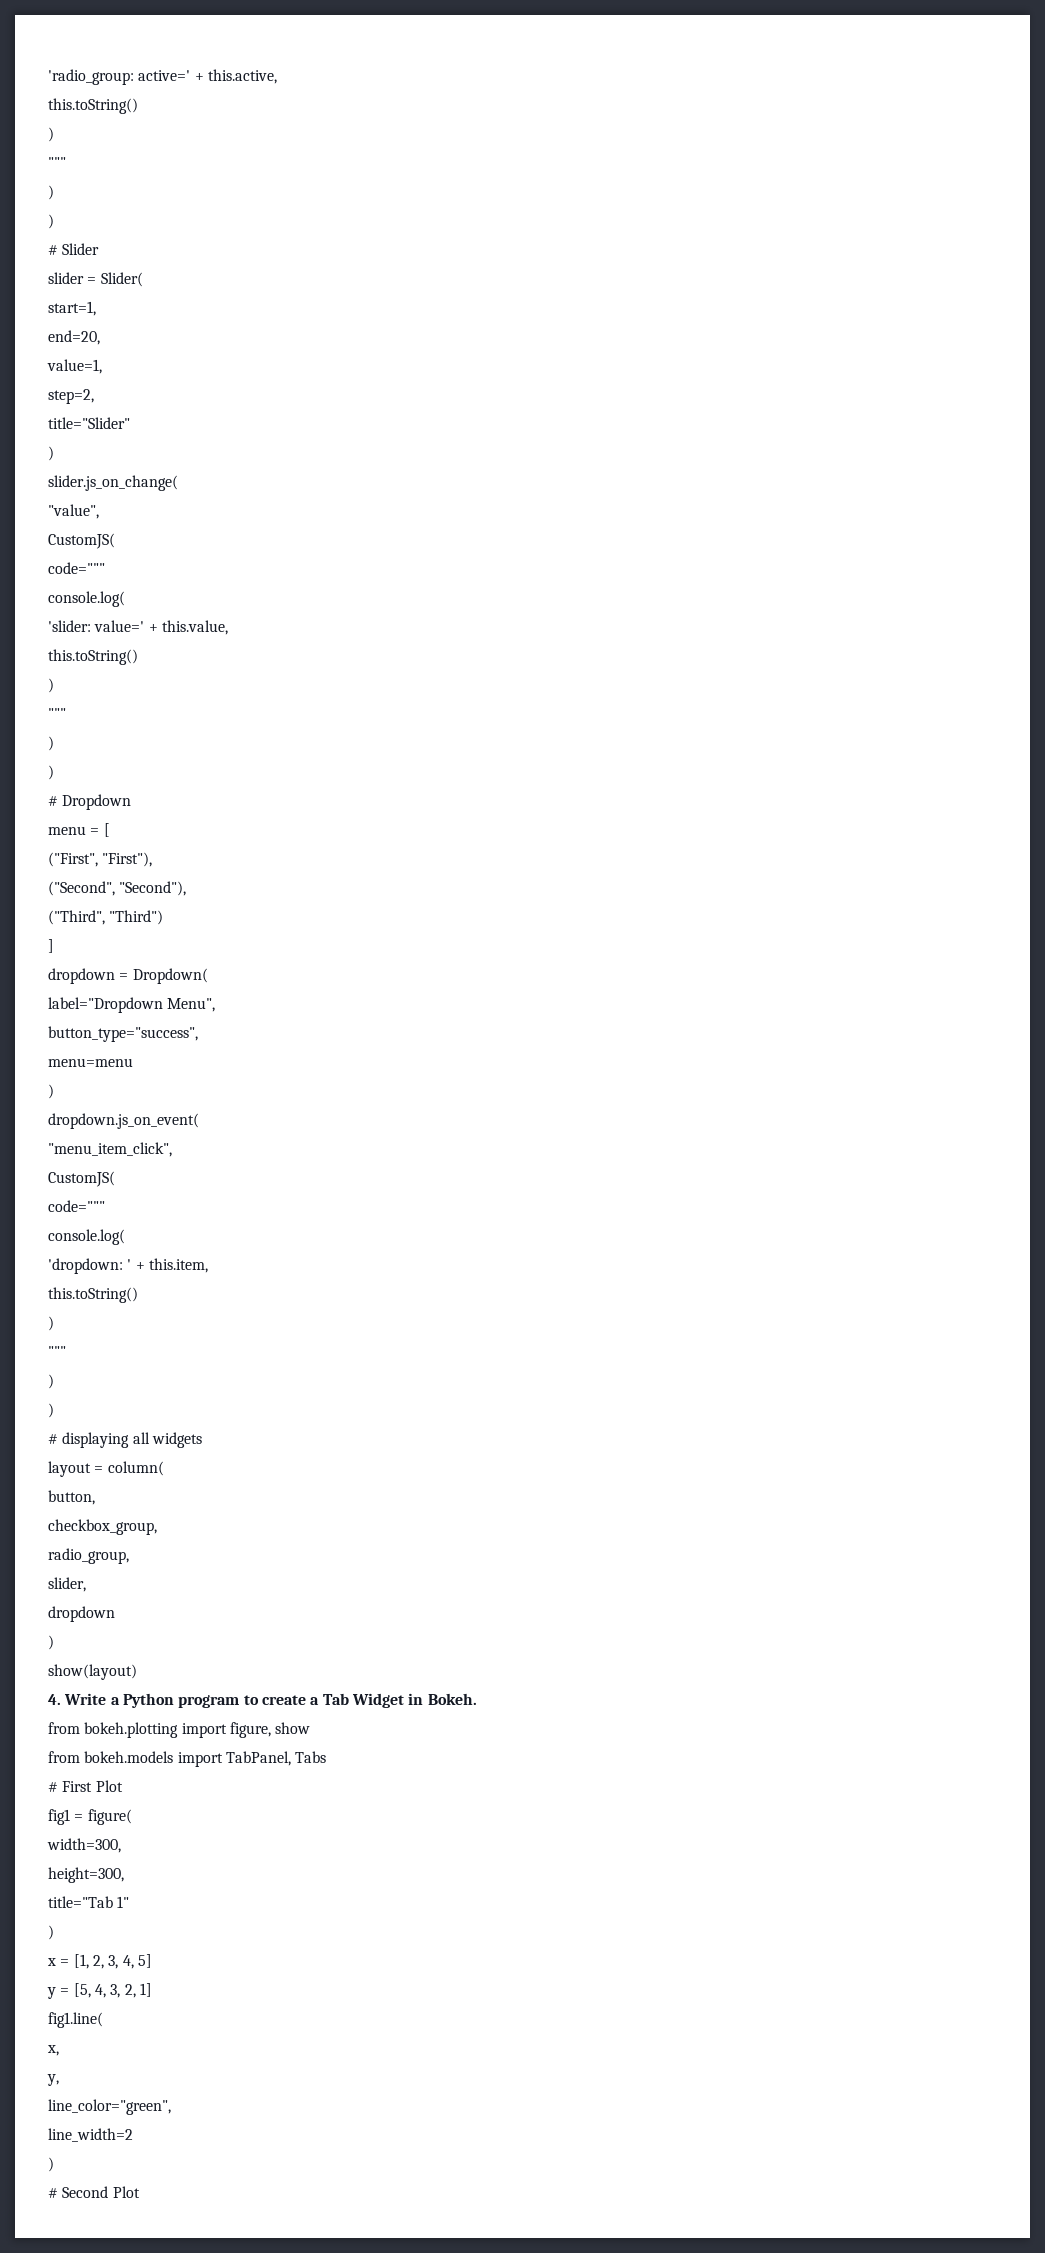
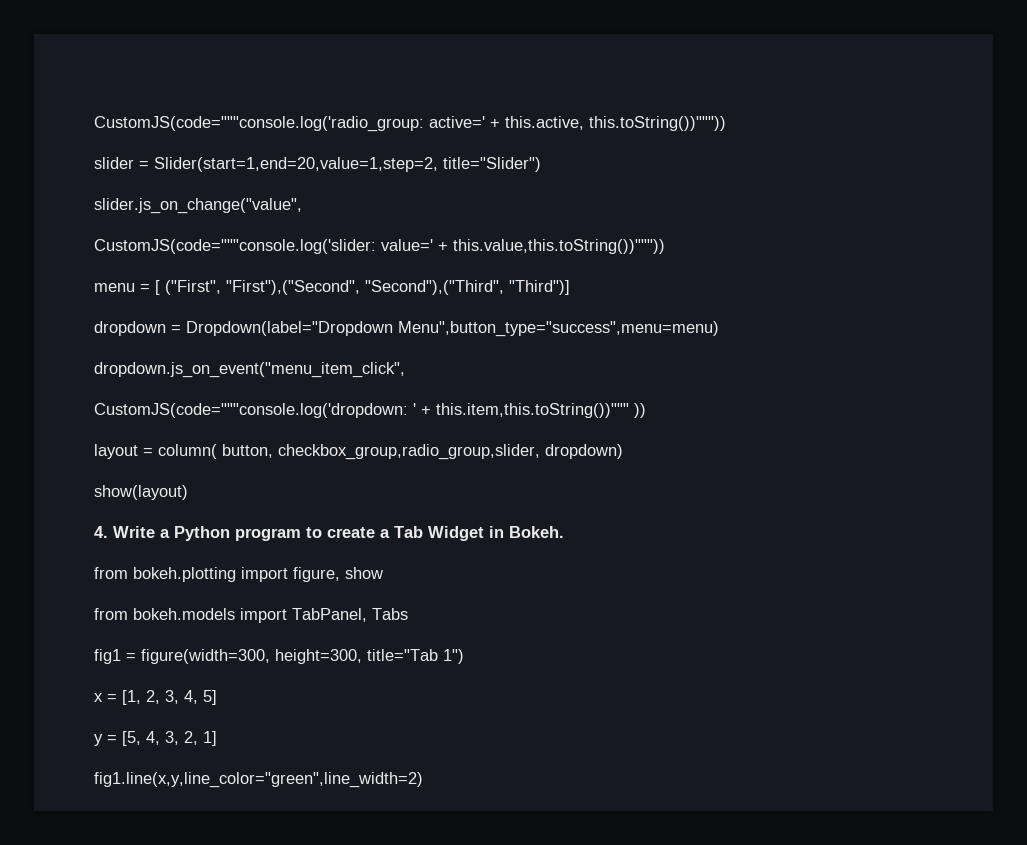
- 'radio_group: active=' + this.active,
- this.toString()
- )
- """
- )
- )
- # Slider
- slider = Slider(
- start=1,
- end=20,
- value=1,
- step=2,
- title="Slider"
- )
- slider.js_on_change(
- "value",
- CustomJS(
- code="""
- console.log(
- 'slider: value=' + this.value,
- this.toString()
- )
- """
- )
- )
- # Dropdown
- menu = [
- ("First", "First"),
- ("Second", "Second"),
- ("Third", "Third")
- ]
- dropdown = Dropdown(
- label="Dropdown Menu",
- button_type="success",
- menu=menu
- )
- dropdown.js_on_event(
- "menu_item_click",
- CustomJS(
- code="""
- console.log(
- 'dropdown: ' + this.item,
- this.toString()
- )
- """
- )
- )
- # displaying all widgets
+ CustomJS(code="""console.log('radio_group: active=' + this.active, this.toString())"""))
+ slider = Slider(start=1,end=20,value=1,step=2, title="Slider")
+ slider.js_on_change("value",
+ CustomJS(code="""console.log('slider: value=' + this.value,this.toString())"""))
+ menu = [ ("First", "First"),("Second", "Second"),("Third", "Third")]
+ dropdown = Dropdown(label="Dropdown Menu",button_type="success",menu=menu)
+ dropdown.js_on_event("menu_item_click",
+ CustomJS(code="""console.log('dropdown: ' + this.item,this.toString())""" ))
- layout = column(
- button,
- checkbox_group,
- radio_group,
- slider,
- dropdown
- )
+ layout = column( button, checkbox_group,radio_group,slider, dropdown)
- # First Plot
- fig1 = figure(
- width=300,
- height=300,
- title="Tab 1"
- )
+ fig1 = figure(width=300, height=300, title="Tab 1")
- fig1.line(
- x,
- y,
- line_color="green",
- line_width=2
- )
- # Second Plot
+ fig1.line(x,y,line_color="green",line_width=2)

